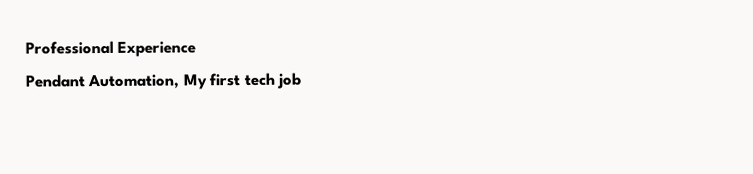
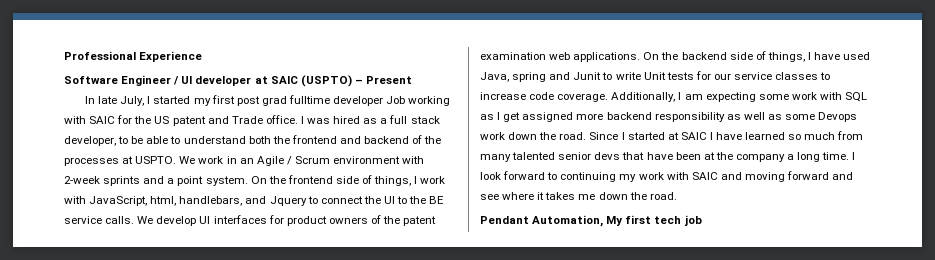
+ Software Engineer / UI developer at SAIC (USPTO) – Present
+ In late July, I started my first post grad fulltime developer Job working with SAIC for the US patent and Trade office. I was hired as a full stack developer, to be able to understand both the frontend and backend of the processes at USPTO. We work in an Agile / Scrum environment with 2-week sprints and a point system. On the frontend side of things, I work with JavaScript, html, handlebars, and Jquery to connect the UI to the BE service calls. We develop UI interfaces for product owners of the patent examination web applications. On the backend side of things, I have used Java, spring and Junit to write Unit tests for our service classes to increase code coverage. Additionally, I am expecting some work with SQL as I get assigned more backend responsibility as well as some Devops work down the road. Since I started at SAIC I have learned so much from many talented senior devs that have been at the company a long time. I look forward to continuing my work with SAIC and moving forward and see where it takes me down the road.

